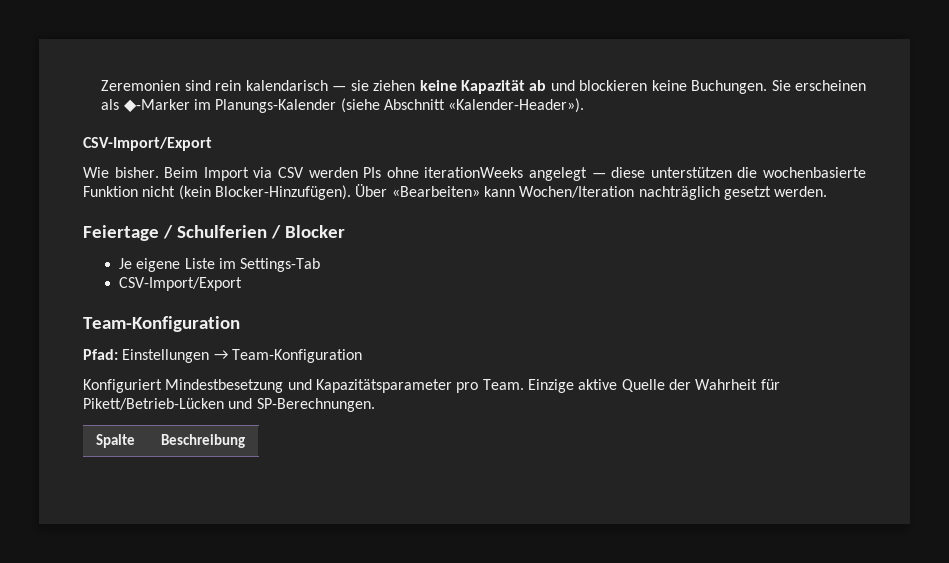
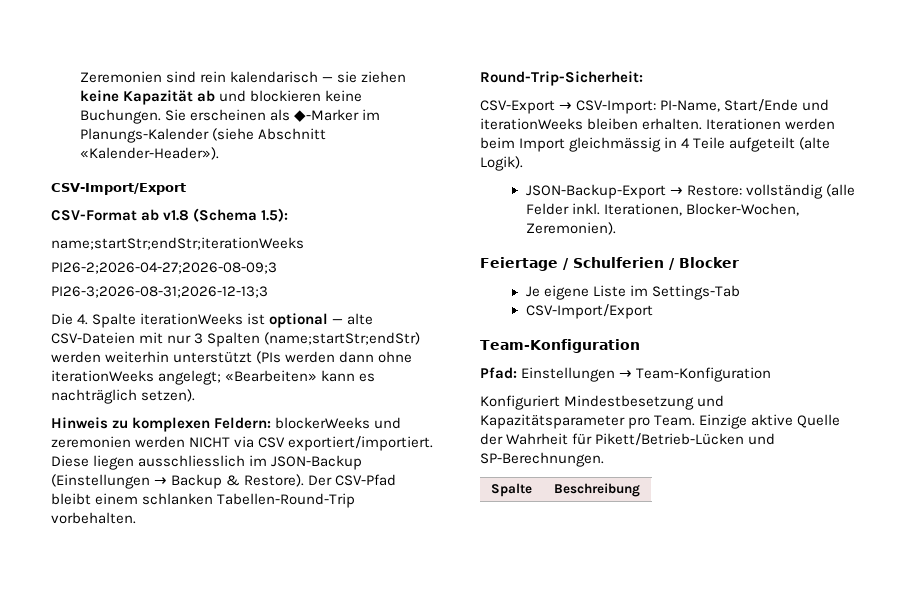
- Wie bisher. Beim Import via CSV werden PIs ohne iterationWeeks angelegt — diese unterstützen die wochenbasierte Funktion nicht (kein Blocker-Hinzufügen). Über «Bearbeiten» kann Wochen/Iteration nachträglich gesetzt werden.
+ CSV-Format ab v1.8 (Schema 1.5):
+ name;startStr;endStr;iterationWeeks
+ PI26-2;2026-04-27;2026-08-09;3
+ PI26-3;2026-08-31;2026-12-13;3
+ Die 4. Spalte iterationWeeks ist optional — alte CSV-Dateien mit nur 3 Spalten (name;startStr;endStr) werden weiterhin unterstützt (PIs werden dann ohne iterationWeeks angelegt; «Bearbeiten» kann es nachträglich setzen).
+ Hinweis zu komplexen Feldern: blockerWeeks und zeremonien werden NICHT via CSV exportiert/importiert. Diese liegen ausschliesslich im JSON-Backup (Einstellungen → Backup & Restore). Der CSV-Pfad bleibt einem schlanken Tabellen-Round-Trip vorbehalten.
+ Round-Trip-Sicherheit:
+ CSV-Export → CSV-Import: PI-Name, Start/Ende und iterationWeeks bleiben erhalten. Iterationen werden beim Import gleichmässig in 4 Teile aufgeteilt (alte Logik).
+ JSON-Backup-Export → Restore: vollständig (alle Felder inkl. Iterationen, Blocker-Wochen, Zeremonien).

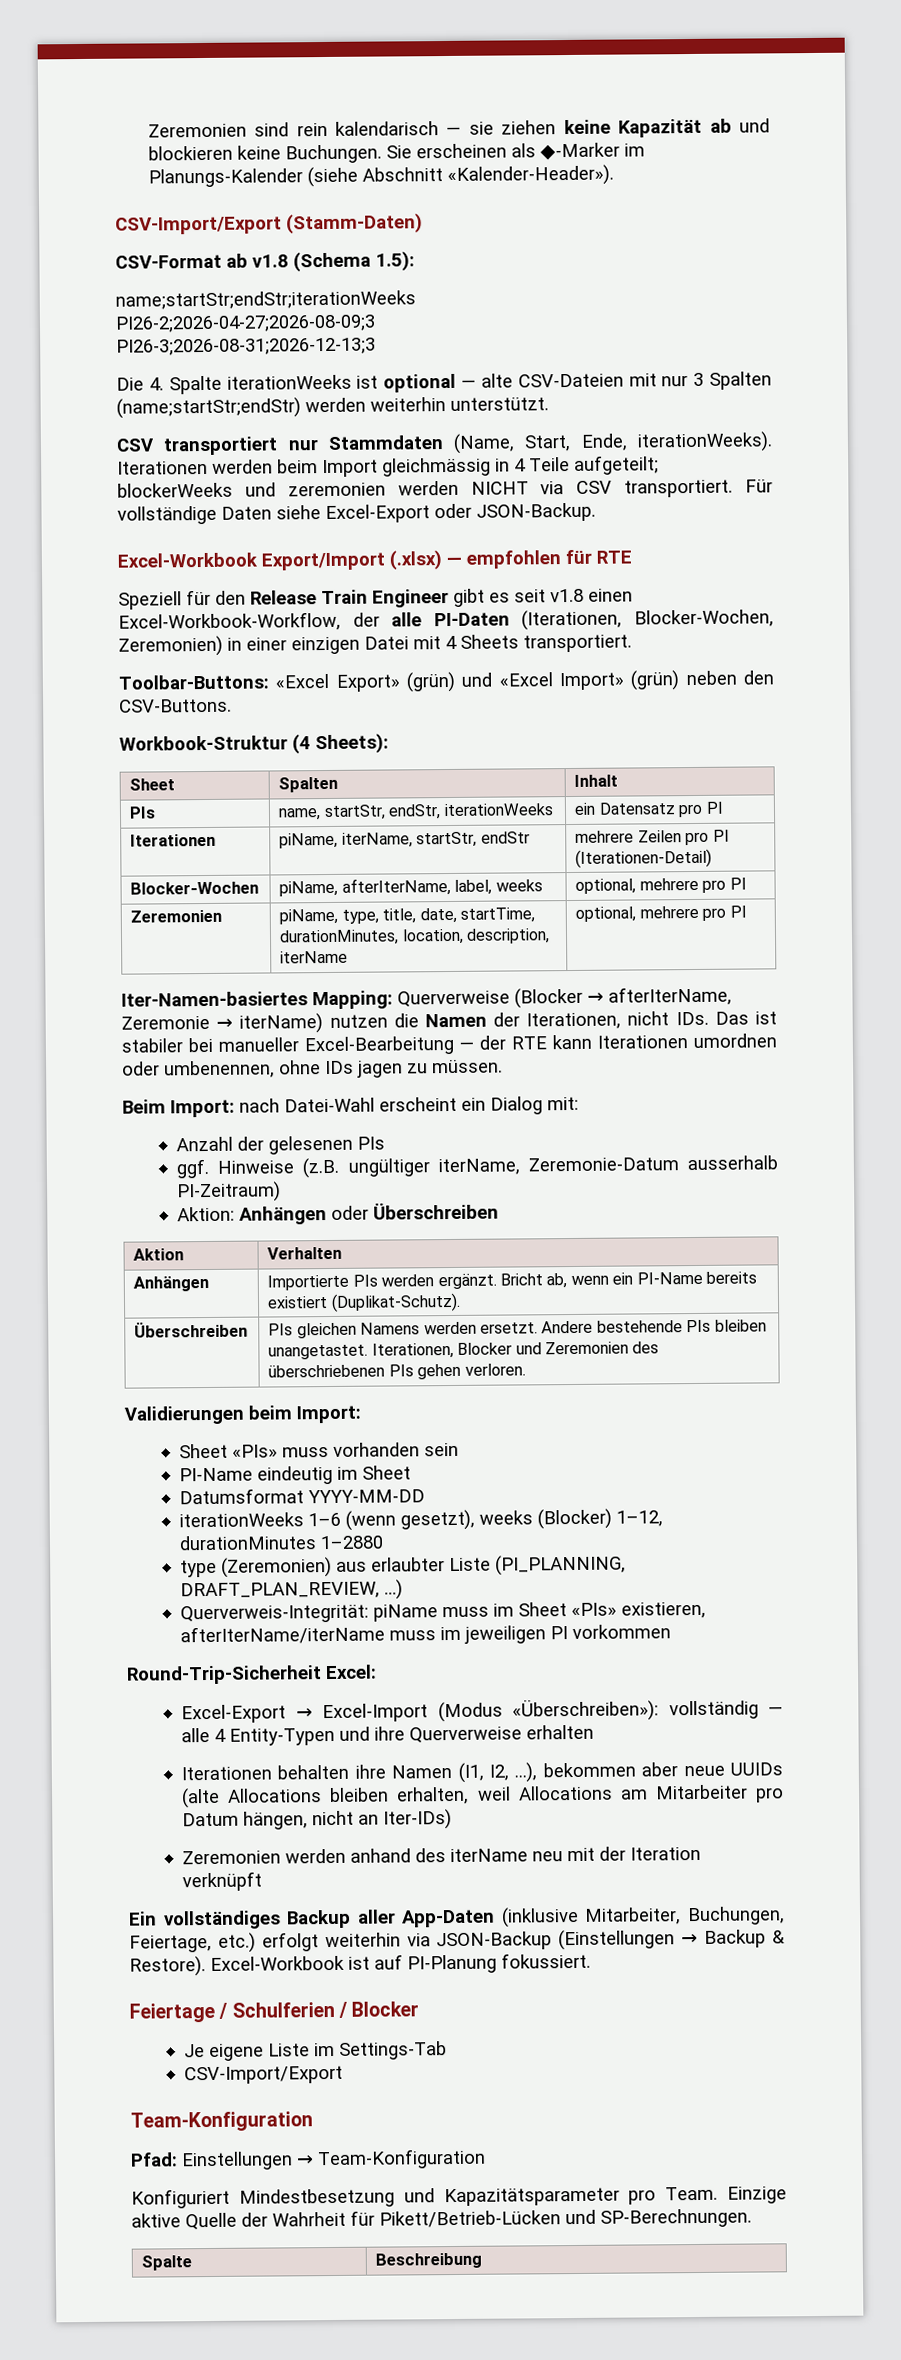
  Sie erscheinen als ◆-Marker im Planungs-Kalender (siehe Abschnitt «Kalender-Header»).
- CSV-Import/Export
+ CSV-Import/Export (Stamm-Daten)
- Die 4. Spalte iterationWeeks ist optional — alte CSV-Dateien mit nur 3 Spalten (name;startStr;endStr) werden weiterhin unterstützt (PIs werden dann ohne iterationWeeks angelegt; «Bearbeiten» kann es nachträglich setzen).
- Hinweis zu komplexen Feldern: blockerWeeks und zeremonien werden NICHT via CSV exportiert/importiert. Diese liegen ausschliesslich im JSON-Backup (Einstellungen → Backup & Restore). Der CSV-Pfad bleibt einem schlanken Tabellen-Round-Trip vorbehalten.
- Round-Trip-Sicherheit:
- CSV-Export → CSV-Import: PI-Name, Start/Ende und iterationWeeks bleiben erhalten.
+ Die 4. Spalte iterationWeeks ist optional — alte CSV-Dateien mit nur 3 Spalten (name;startStr;endStr) werden weiterhin unterstützt.
+ CSV transportiert nur Stammdaten (Name, Start, Ende, iterationWeeks).
- Iterationen werden beim Import gleichmässig in 4 Teile aufgeteilt (alte Logik).
- JSON-Backup-Export → Restore: vollständig (alle Felder inkl. Iterationen, Blocker-Wochen, Zeremonien).
+ Iterationen werden beim Import gleichmässig in 4 Teile aufgeteilt; blockerWeeks und zeremonien werden NICHT via CSV transportiert. Für vollständige Daten siehe Excel-Export oder JSON-Backup.
+ Excel-Workbook Export/Import (.xlsx) — empfohlen für RTE
+ Speziell für den Release Train Engineer gibt es seit v1.8 einen Excel-Workbook-Workflow, der alle PI-Daten (Iterationen, Blocker-Wochen, Zeremonien) in einer einzigen Datei mit 4 Sheets transportiert.
+ Toolbar-Buttons: «Excel Export» (grün) und «Excel Import» (grün) neben den CSV-Buttons.
+ Workbook-Struktur (4 Sheets):
+ Sheet | Spalten | Inhalt
+ PIs | name, startStr, endStr, iterationWeeks | ein Datensatz pro PI
+ Iterationen | piName, iterName, startStr, endStr | mehrere Zeilen pro PI (Iterationen-Detail)
+ Blocker-Wochen | piName, afterIterName, label, weeks | optional, mehrere pro PI
+ Zeremonien | piName, type, title, date, startTime, durationMinutes, location, description, iterName | optional, mehrere pro PI
+ Iter-Namen-basiertes Mapping: Querverweise (Blocker → afterIterName, Zeremonie → iterName) nutzen die Namen der Iterationen, nicht IDs. Das ist stabiler bei manueller Excel-Bearbeitung — der RTE kann Iterationen umordnen oder umbenennen, ohne IDs jagen zu müssen.
+ Beim Import: nach Datei-Wahl erscheint ein Dialog mit:
+ Anzahl der gelesenen PIs
+ ggf. Hinweise (z.B. ungültiger iterName, Zeremonie-Datum ausserhalb PI-Zeitraum)
+ Aktion: Anhängen oder Überschreiben
+ Aktion | Verhalten
+ Anhängen | Importierte PIs werden ergänzt. Bricht ab, wenn ein PI-Name bereits existiert (Duplikat-Schutz).
+ Überschreiben | PIs gleichen Namens werden ersetzt. Andere bestehende PIs bleiben unangetastet. Iterationen, Blocker und Zeremonien des überschriebenen PIs gehen verloren.
+ Validierungen beim Import:
+ Sheet «PIs» muss vorhanden sein
+ PI-Name eindeutig im Sheet
+ Datumsformat YYYY-MM-DD
+ iterationWeeks 1–6 (wenn gesetzt), weeks (Blocker) 1–12, durationMinutes 1–2880
+ type (Zeremonien) aus erlaubter Liste (PI_PLANNING, DRAFT_PLAN_REVIEW, …)
+ Querverweis-Integrität: piName muss im Sheet «PIs» existieren, afterIterName/iterName muss im jeweiligen PI vorkommen
+ Round-Trip-Sicherheit Excel:
+ Excel-Export → Excel-Import (Modus «Überschreiben»): vollständig — alle 4 Entity-Typen und ihre Querverweise erhalten
+ Iterationen behalten ihre Namen (I1, I2, …), bekommen aber neue UUIDs (alte Allocations bleiben erhalten, weil Allocations am Mitarbeiter pro Datum hängen, nicht an Iter-IDs)
+ Zeremonien werden anhand des iterName neu mit der Iteration verknüpft
+ Ein vollständiges Backup aller App-Daten (inklusive Mitarbeiter, Buchungen, Feiertage, etc.) erfolgt weiterhin via JSON-Backup (Einstellungen → Backup & Restore). Excel-Workbook ist auf PI-Planung fokussiert.

